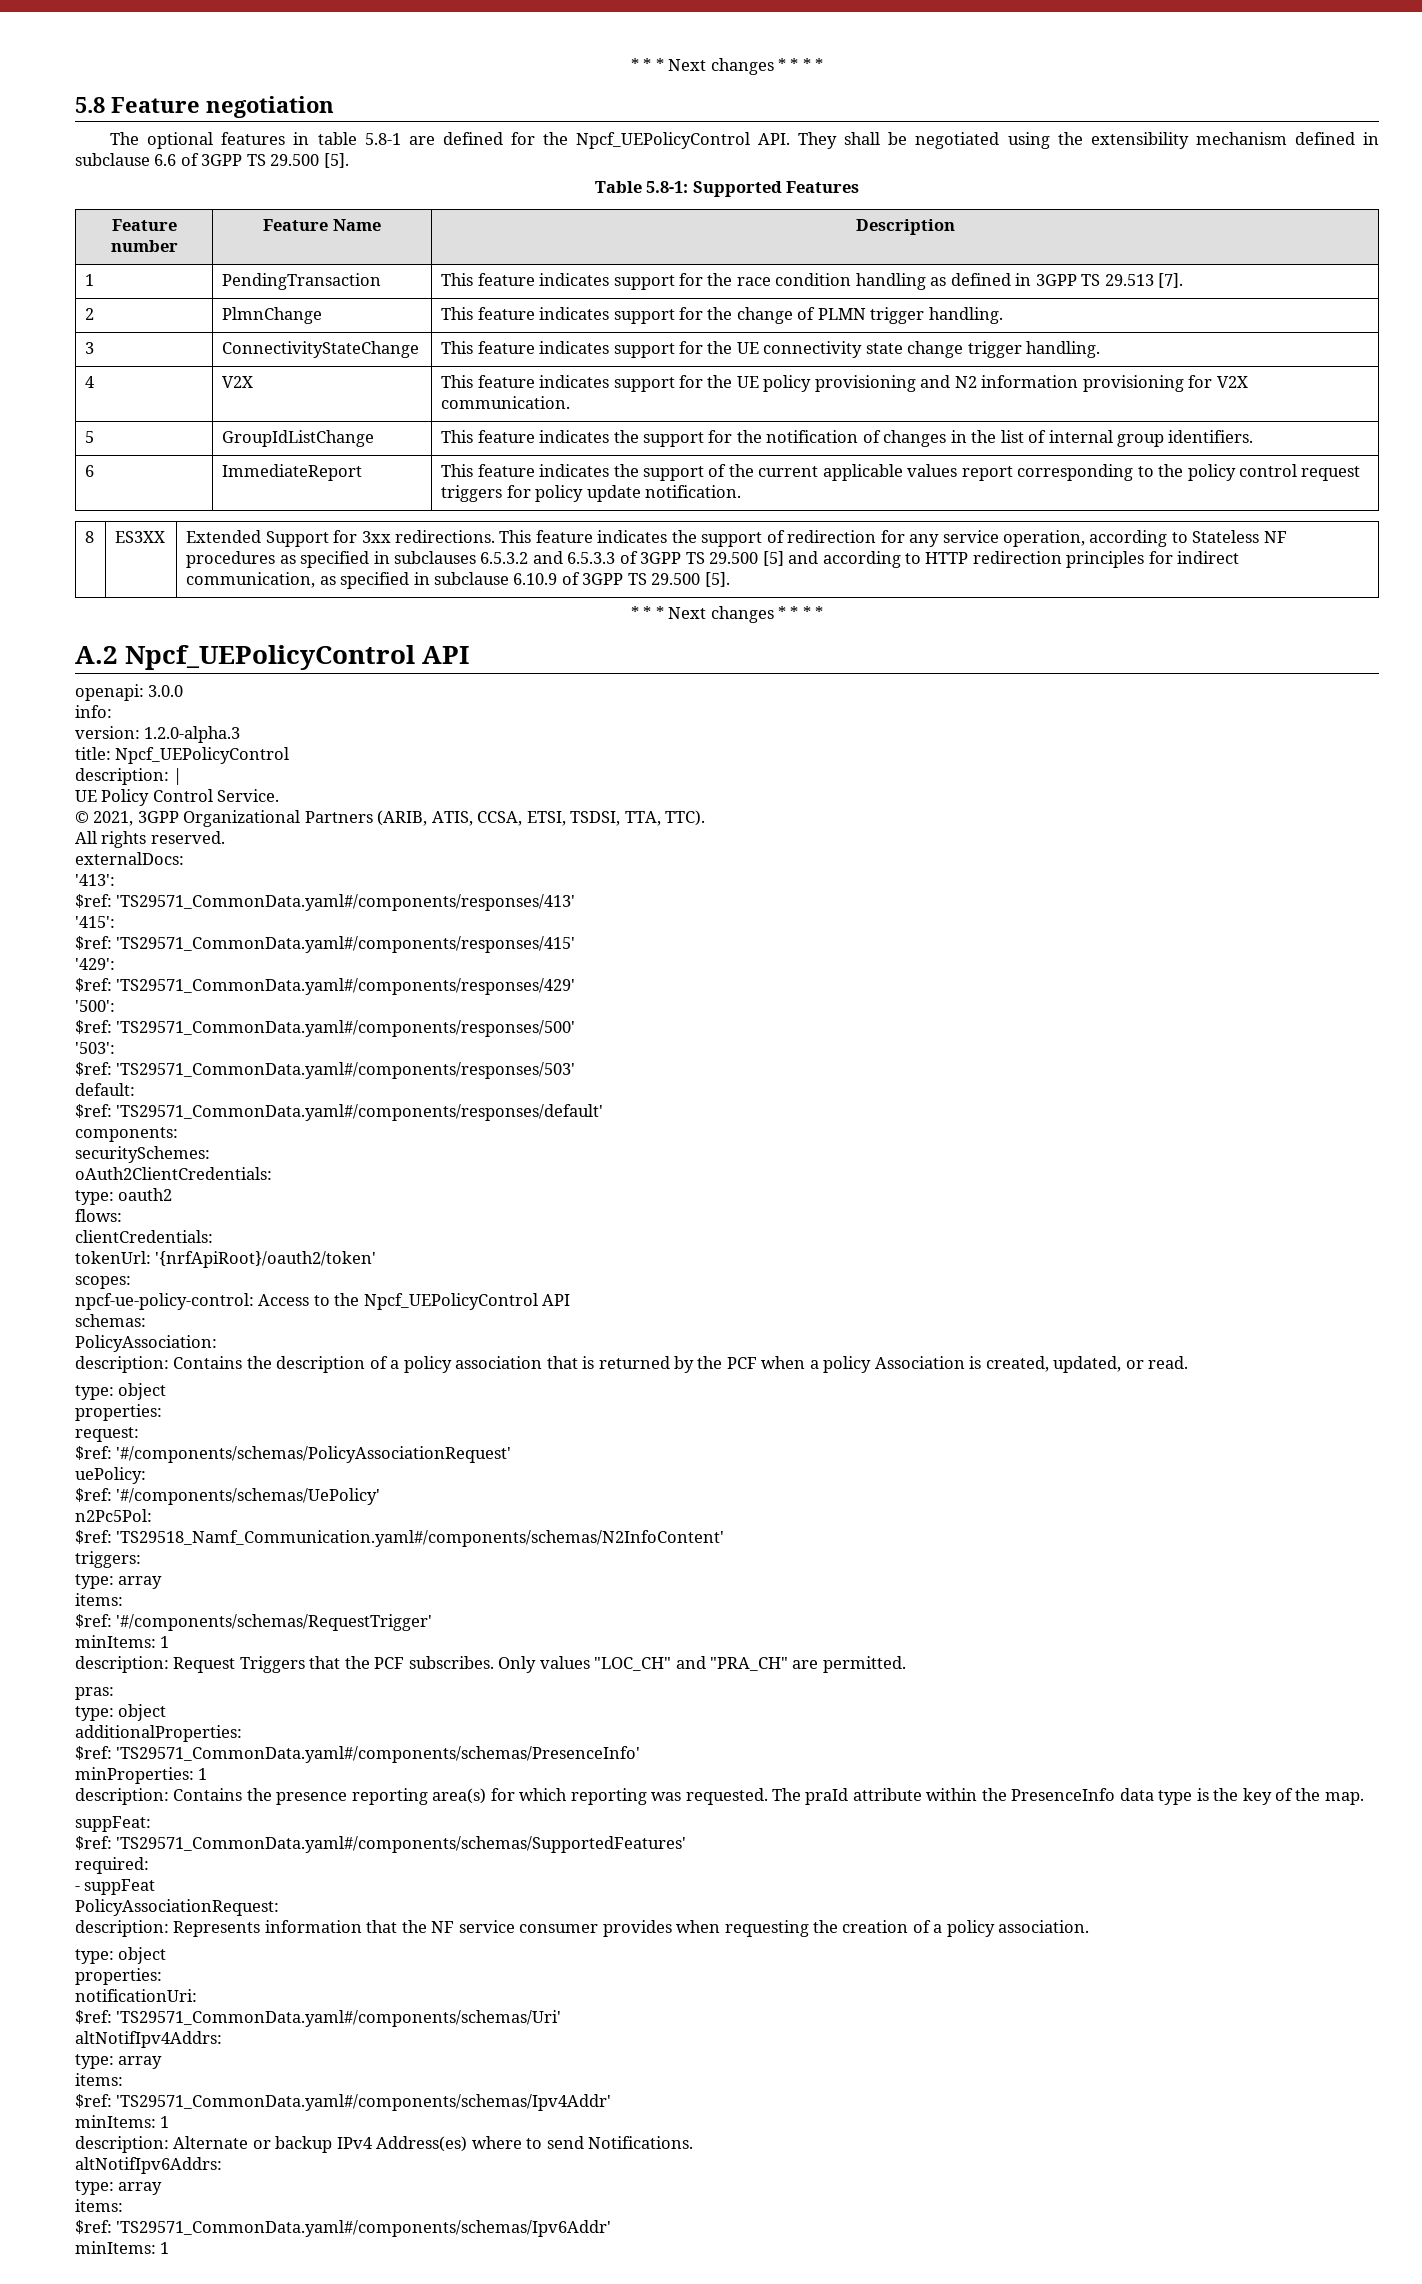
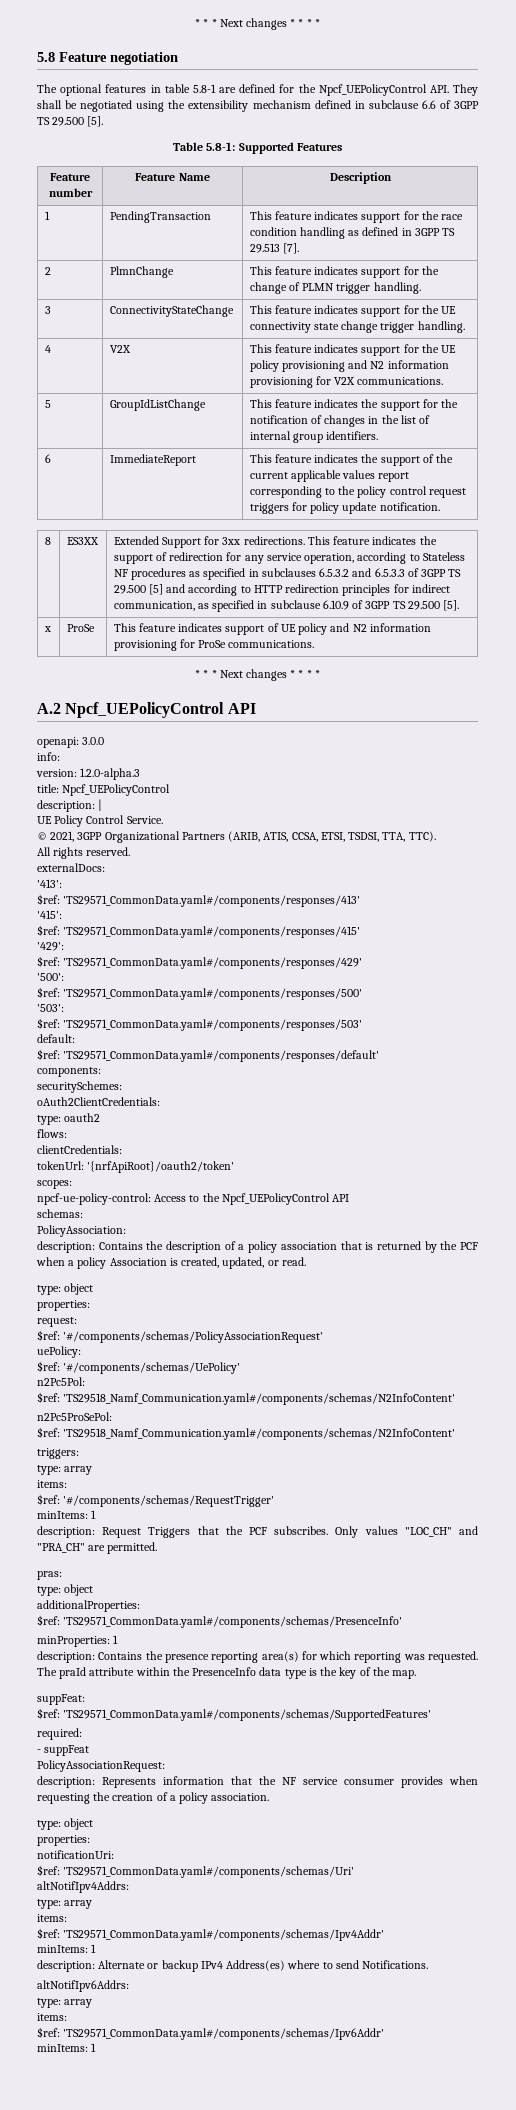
- 4 | V2X | This feature indicates support for the UE policy provisioning and N2 information provisioning for V2X communication.
+ 4 | V2X | This feature indicates support for the UE policy provisioning and N2 information provisioning for V2X communications.
+ x | ProSe | This feature indicates support of UE policy and N2 information provisioning for ProSe communications.
+ n2Pc5ProSePol:
+ $ref: 'TS29518_Namf_Communication.yaml#/components/schemas/N2InfoContent'

